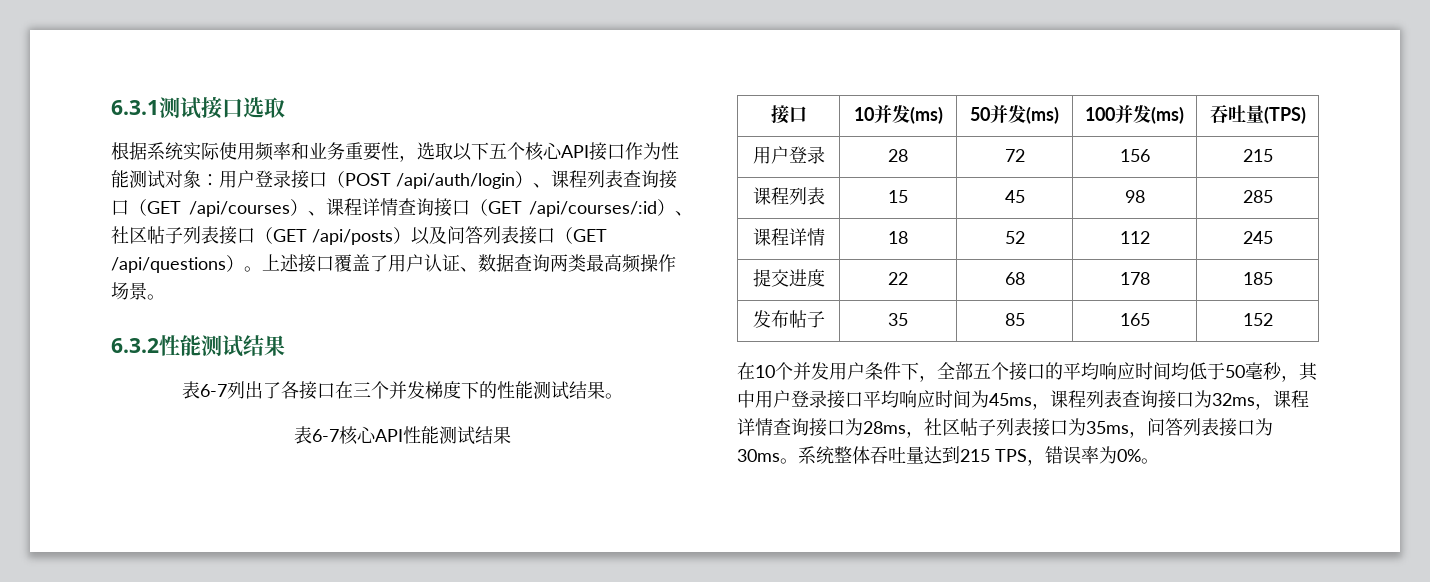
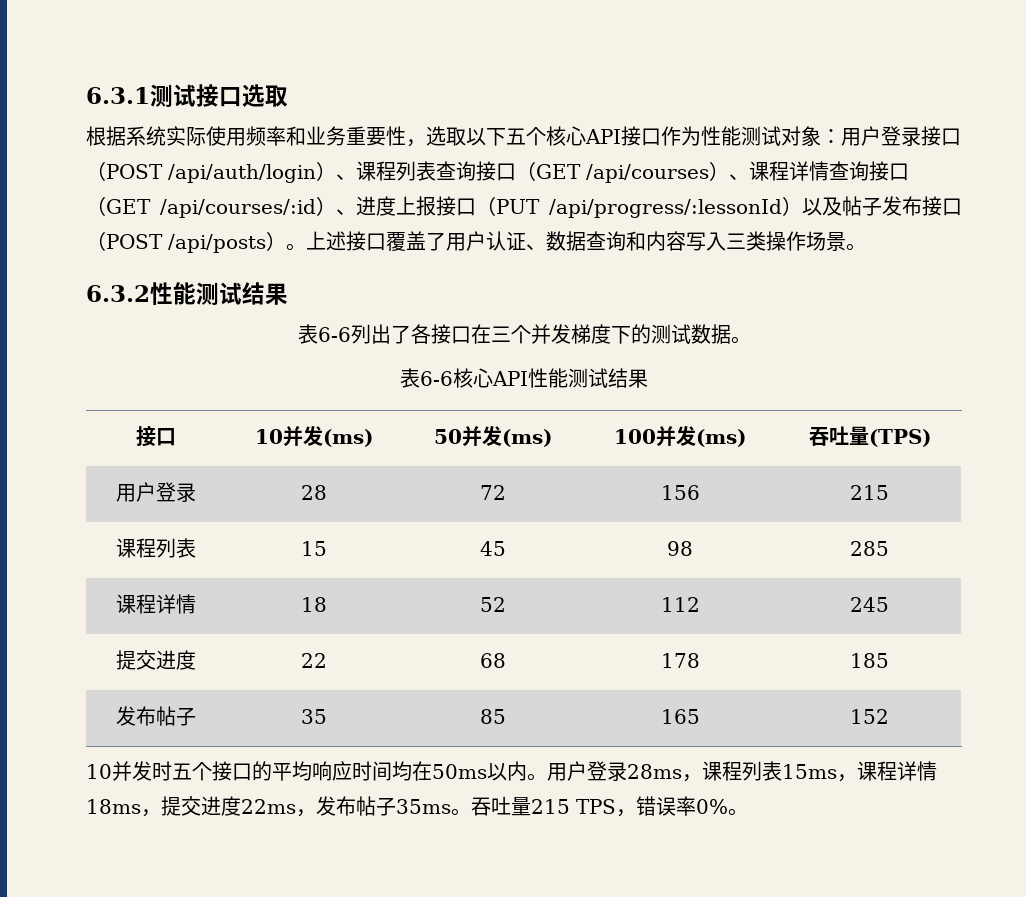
- 根据系统实际使用频率和业务重要性，选取以下五个核心API接口作为性能测试对象：用户登录接口（POST /api/auth/login）、课程列表查询接口（GET /api/courses）、课程详情查询接口（GET /api/courses/:id）、社区帖子列表接口（GET /api/posts）以及问答列表接口（GET /api/questions）。
+ 根据系统实际使用频率和业务重要性，选取以下五个核心API接口作为性能测试对象：用户登录接口（POST /api/auth/login）、课程列表查询接口（GET /api/courses）、课程详情查询接口（GET /api/courses/:id）、进度上报接口（PUT /api/progress/:lessonId）以及帖子发布接口（POST /api/posts）。
- 上述接口覆盖了用户认证、数据查询两类最高频操作场景。
+ 上述接口覆盖了用户认证、数据查询和内容写入三类操作场景。
- 表6-7列出了各接口在三个并发梯度下的性能测试结果。
+ 表6-6列出了各接口在三个并发梯度下的测试数据。
- 表6-7核心API性能测试结果
+ 表6-6核心API性能测试结果
- 在10个并发用户条件下，全部五个接口的平均响应时间均低于50毫秒，其中用户登录接口平均响应时间为45ms，课程列表查询接口为32ms，课程详情查询接口为28ms，社区帖子列表接口为35ms，问答列表接口为30ms。系统整体吞吐量达到215 TPS，错误率为0%。
+ 10并发时五个接口的平均响应时间均在50ms以内。用户登录28ms，课程列表15ms，课程详情18ms，提交进度22ms，发布帖子35ms。吞吐量215 TPS，错误率0%。

